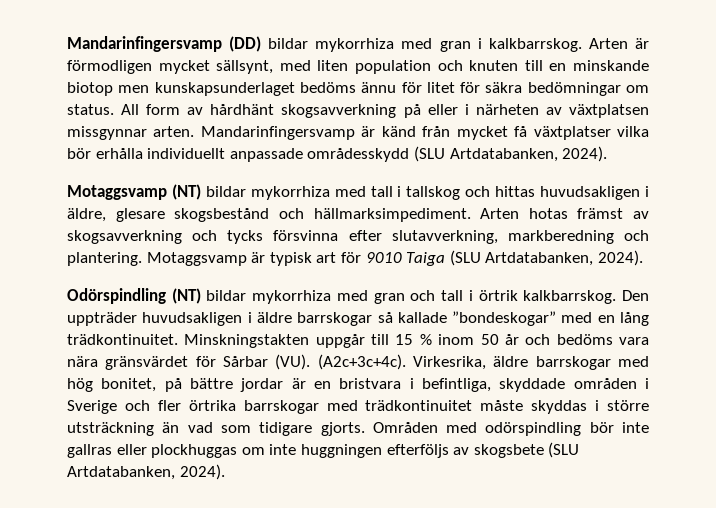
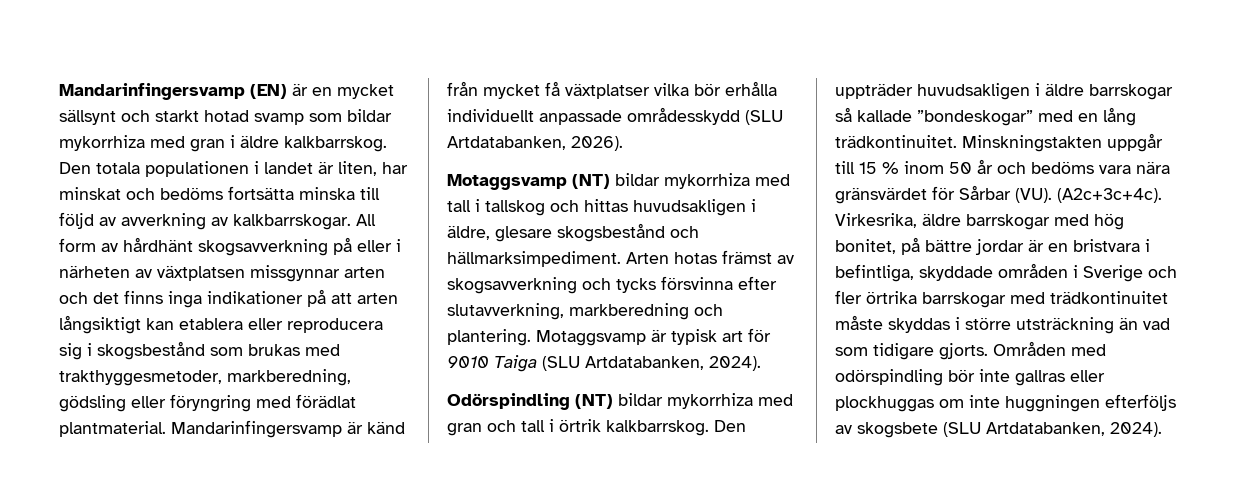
- Mandarinfingersvamp (DD) bildar mykorrhiza med gran i kalkbarrskog. Arten är förmodligen mycket sällsynt, med liten population och knuten till en minskande biotop men kunskapsunderlaget bedöms ännu för litet för säkra bedömningar om status.
+ Mandarinfingersvamp (EN) är en mycket sällsynt och starkt hotad svamp som bildar mykorrhiza med gran i äldre kalkbarrskog. Den totala populationen i landet är liten, har minskat och bedöms fortsätta minska till följd av avverkning av kalkbarrskogar.
- All form av hårdhänt skogsavverkning på eller i närheten av växtplatsen missgynnar arten.
+ All form av hårdhänt skogsavverkning på eller i närheten av växtplatsen missgynnar arten och det finns inga indikationer på att arten långsiktigt kan etablera eller reproducera sig i skogsbestånd som brukas med trakthyggesmetoder, markberedning, gödsling eller föryngring med förädlat plantmaterial.
- Mandarinfingersvamp är känd från mycket få växtplatser vilka bör erhålla individuellt anpassade områdesskydd (SLU Artdatabanken, 2024).
+ Mandarinfingersvamp är känd från mycket få växtplatser vilka bör erhålla individuellt anpassade områdesskydd (SLU Artdatabanken, 2026).

